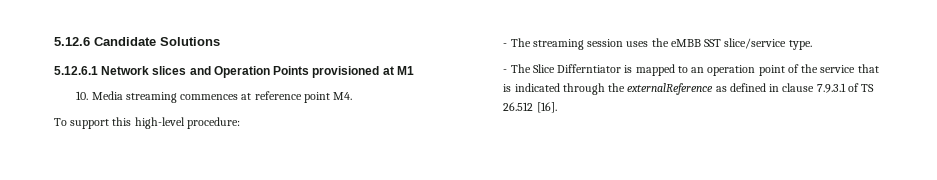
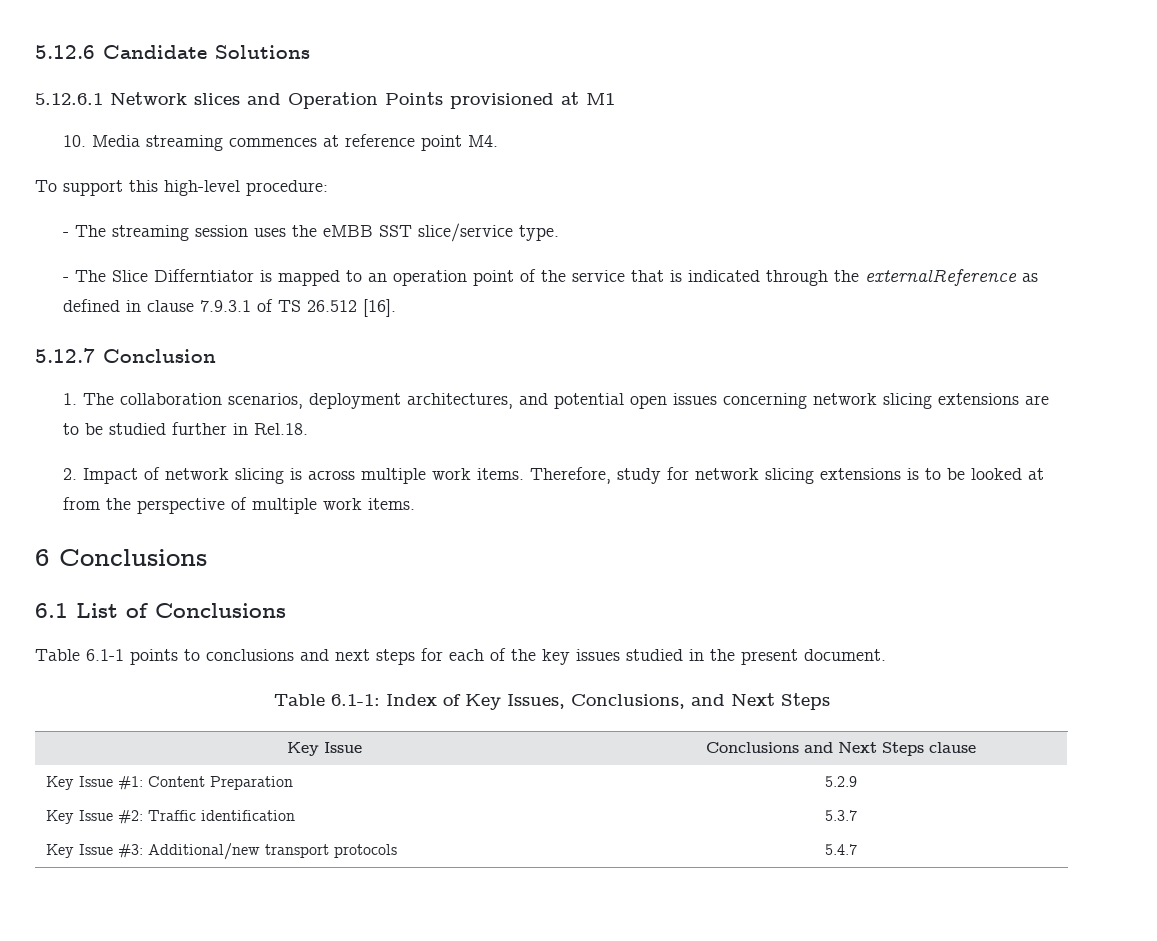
+ 5.12.7 Conclusion
+ 1. The collaboration scenarios, deployment architectures, and potential open issues concerning network slicing extensions are to be studied further in Rel.18.
+ 2. Impact of network slicing is across multiple work items. Therefore, study for network slicing extensions is to be looked at from the perspective of multiple work items.
+ 6 Conclusions
+ 6.1 List of Conclusions
+ Table 6.1-1 points to conclusions and next steps for each of the key issues studied in the present document.
+ Table 6.1-1: Index of Key Issues, Conclusions, and Next Steps
+ Key Issue | Conclusions and Next Steps clause
+ Key Issue #1: Content Preparation | 5.2.9
+ Key Issue #2: Traffic identification | 5.3.7
+ Key Issue #3: Additional/new transport protocols | 5.4.7

